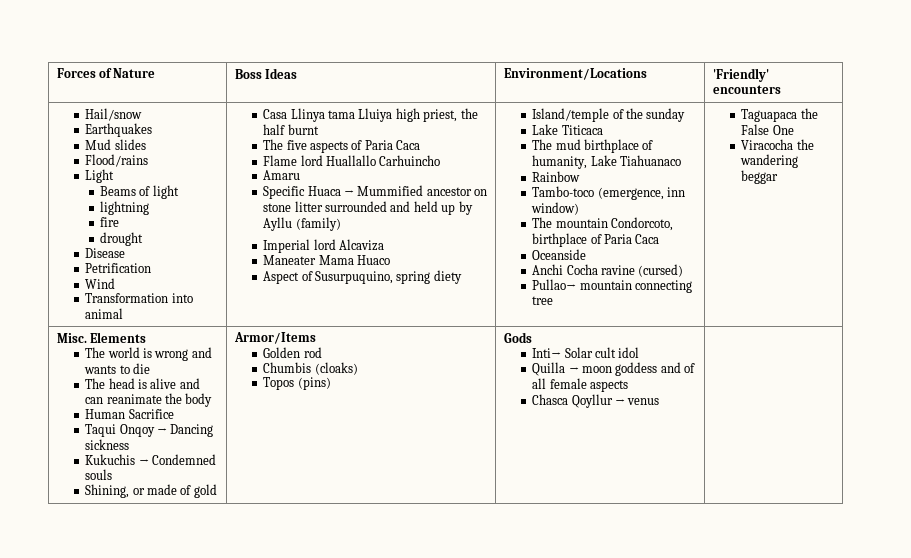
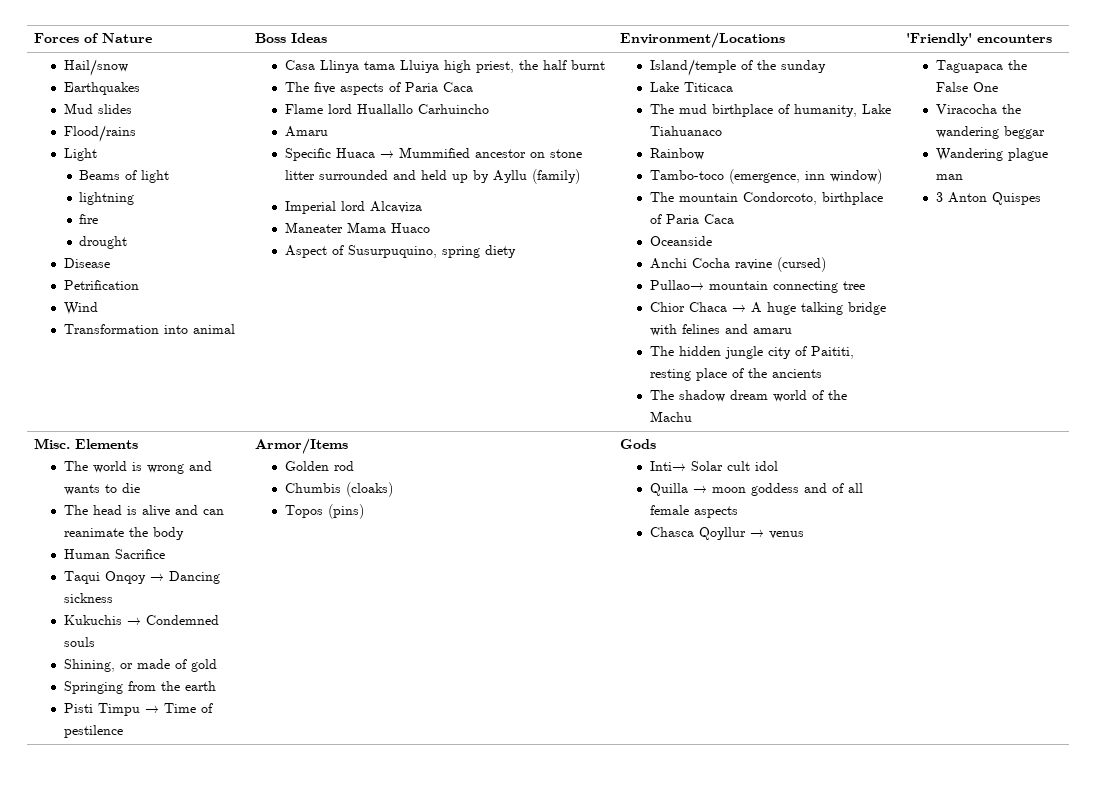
+ Chior Chaca → A huge talking bridge with felines and amaru
+ The hidden jungle city of Paititi, resting place of the ancients
+ The shadow dream world of the Machu
+ Wandering plague man
+ 3 Anton Quispes
+ Springing from the earth
+ Pisti Timpu → Time of pestilence

